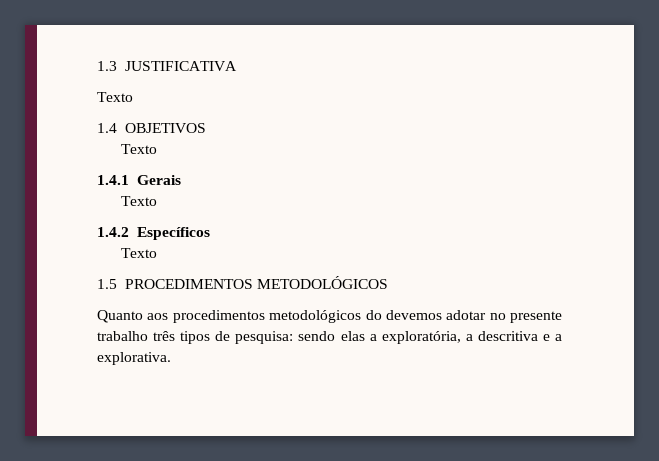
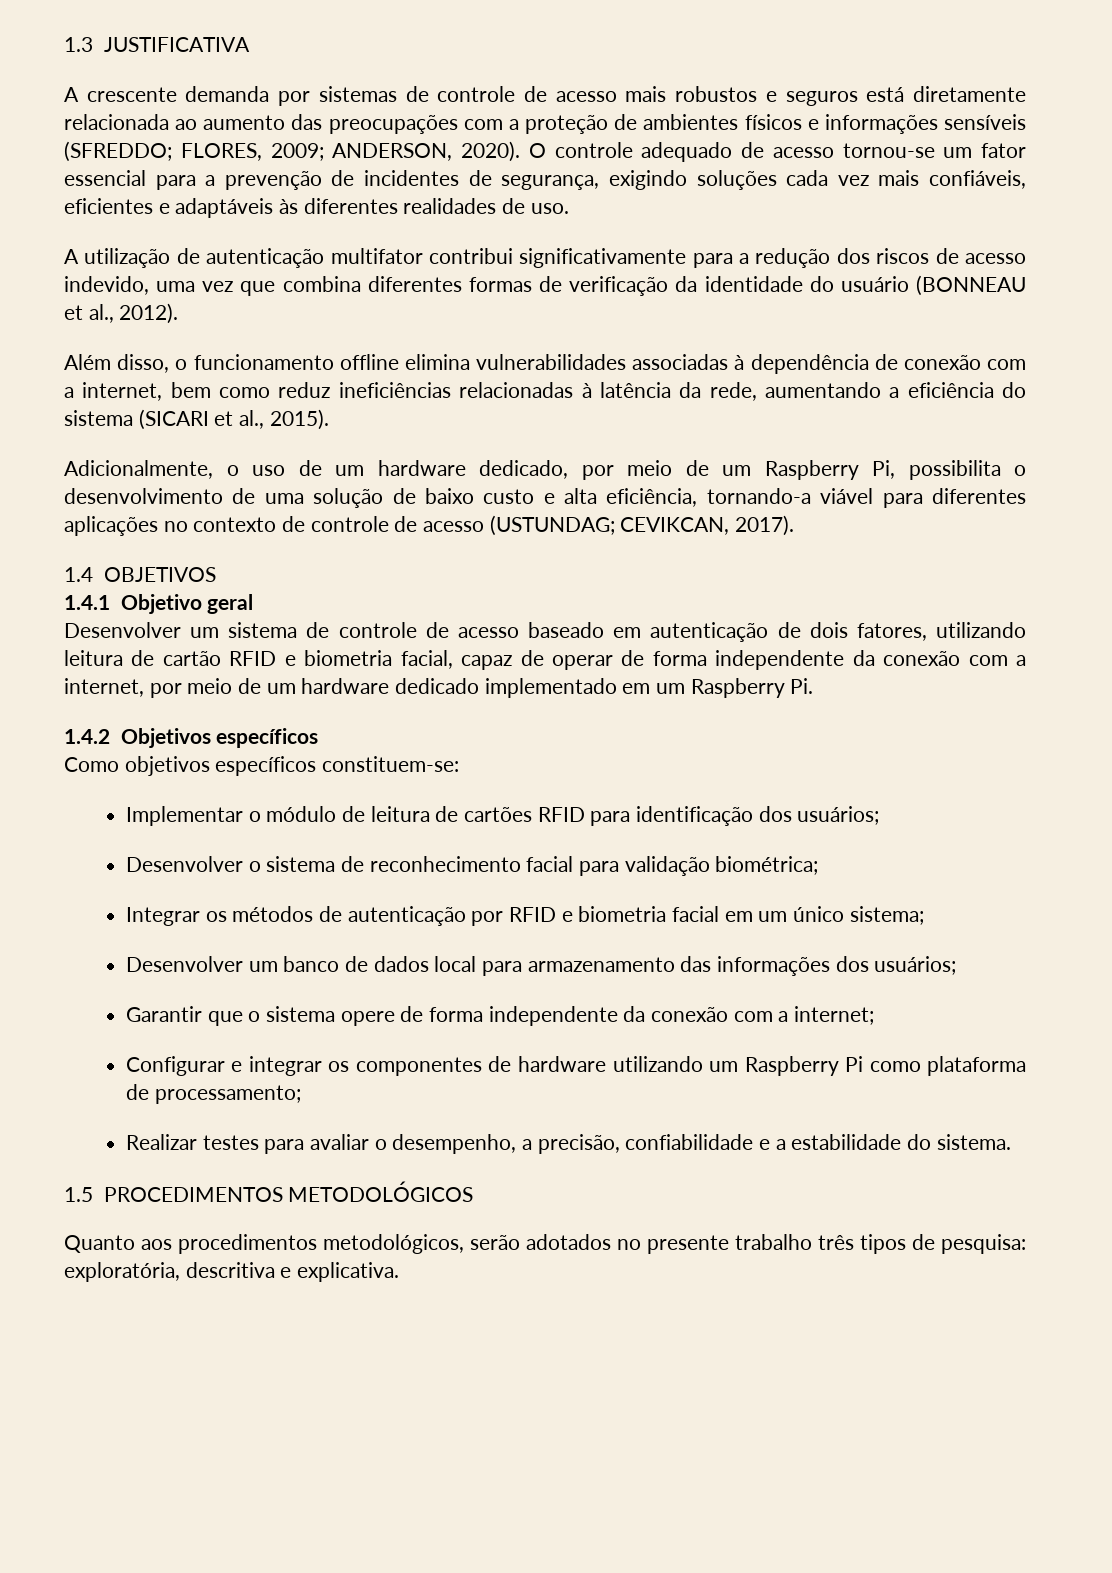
  1.3 JUSTIFICATIVA
- Texto
+ A crescente demanda por sistemas de controle de acesso mais robustos e seguros está diretamente relacionada ao aumento das preocupações com a proteção de ambientes físicos e informações sensíveis (SFREDDO; FLORES, 2009; ANDERSON, 2020). O controle adequado de acesso tornou-se um fator essencial para a prevenção de incidentes de segurança, exigindo soluções cada vez mais confiáveis, eficientes e adaptáveis às diferentes realidades de uso.
+ A utilização de autenticação multifator contribui significativamente para a redução dos riscos de acesso indevido, uma vez que combina diferentes formas de verificação da identidade do usuário (BONNEAU et al., 2012).
+ Além disso, o funcionamento offline elimina vulnerabilidades associadas à dependência de conexão com a internet, bem como reduz ineficiências relacionadas à latência da rede, aumentando a eficiência do sistema (SICARI et al., 2015).
+ Adicionalmente, o uso de um hardware dedicado, por meio de um Raspberry Pi, possibilita o desenvolvimento de uma solução de baixo custo e alta eficiência, tornando-a viável para diferentes aplicações no contexto de controle de acesso (USTUNDAG; CEVIKCAN, 2017).
  1.4 OBJETIVOS
- Texto
- 1.4.1 Gerais
- Texto
- 1.4.2 Específicos
- Texto
+ 1.4.1 Objetivo geral
+ Desenvolver um sistema de controle de acesso baseado em autenticação de dois fatores, utilizando leitura de cartão RFID e biometria facial, capaz de operar de forma independente da conexão com a internet, por meio de um hardware dedicado implementado em um Raspberry Pi.
+ 1.4.2 Objetivos específicos
+ Como objetivos específicos constituem-se:
+ Implementar o módulo de leitura de cartões RFID para identificação dos usuários;
+ Desenvolver o sistema de reconhecimento facial para validação biométrica;
+ Integrar os métodos de autenticação por RFID e biometria facial em um único sistema;
+ Desenvolver um banco de dados local para armazenamento das informações dos usuários;
+ Garantir que o sistema opere de forma independente da conexão com a internet;
+ Configurar e integrar os componentes de hardware utilizando um Raspberry Pi como plataforma de processamento;
+ Realizar testes para avaliar o desempenho, a precisão, confiabilidade e a estabilidade do sistema.
- Quanto aos procedimentos metodológicos do devemos adotar no presente trabalho três tipos de pesquisa: sendo elas a exploratória, a descritiva e a explorativa.
+ Quanto aos procedimentos metodológicos, serão adotados no presente trabalho três tipos de pesquisa: exploratória, descritiva e explicativa.

